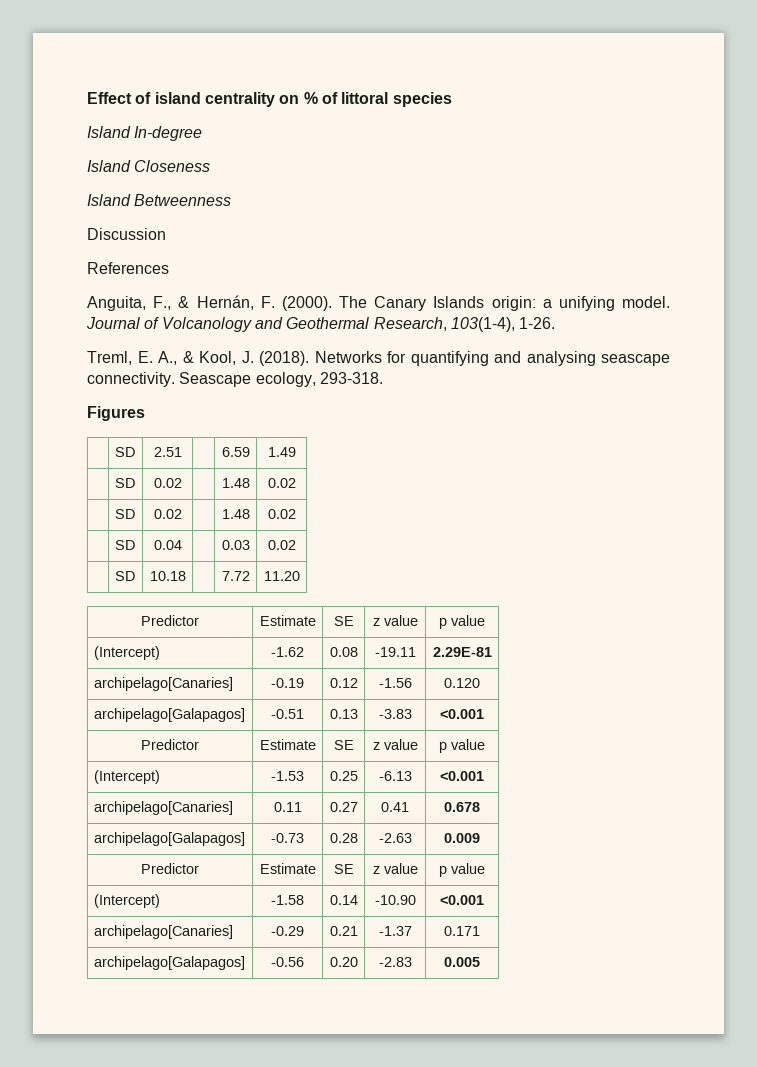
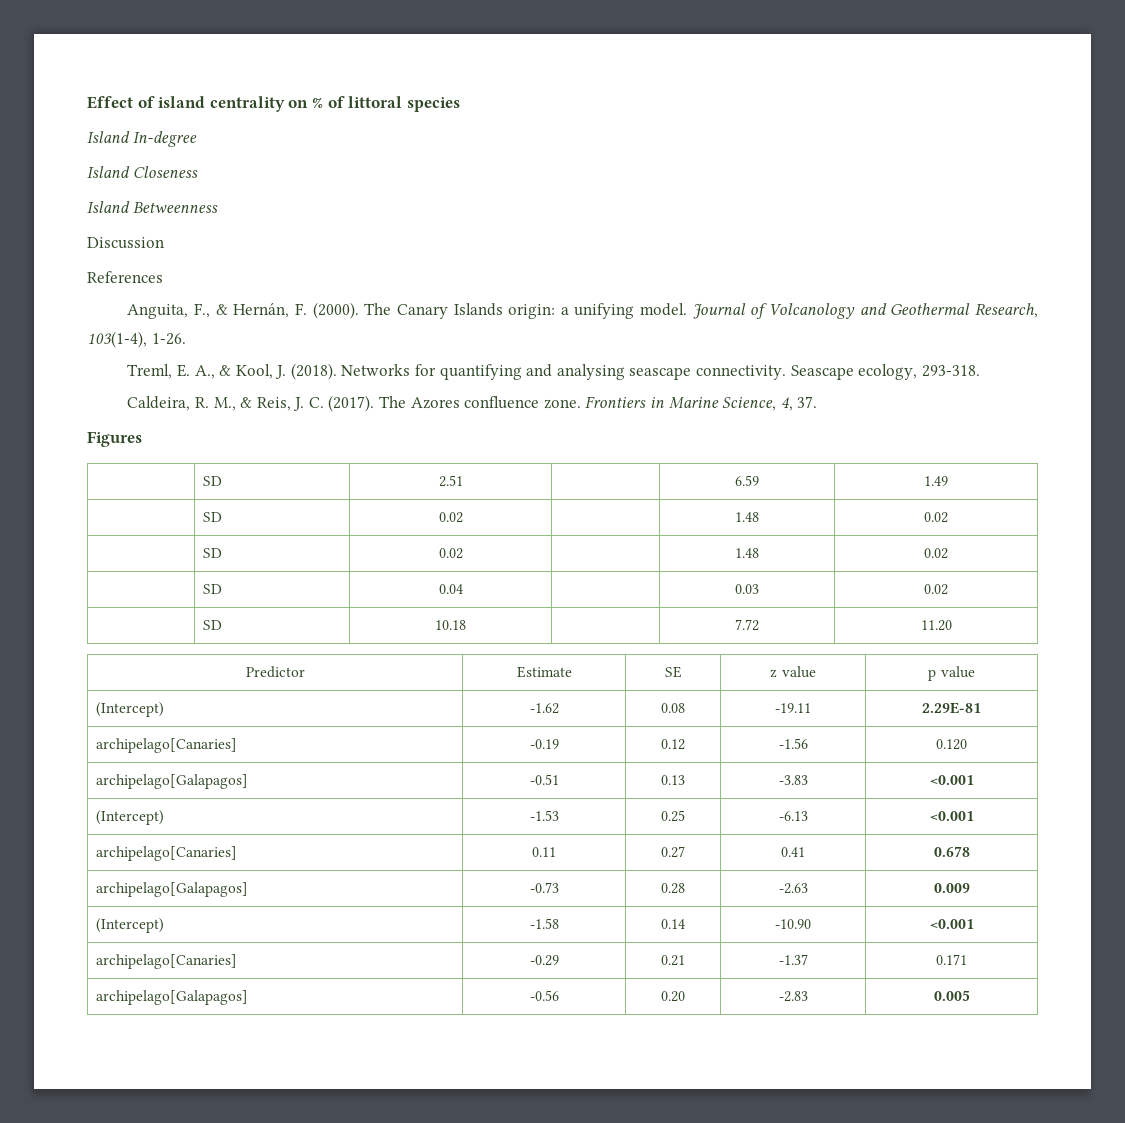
+ Caldeira, R. M., & Reis, J. C. (2017). The Azores confluence zone. Frontiers in Marine Science, 4, 37.
  archipelago[Galapagos] | -0.51 | 0.13 | -3.83 | <0.001
- Predictor | Estimate | SE | z value | p value
  archipelago[Galapagos] | -0.73 | 0.28 | -2.63 | 0.009
- Predictor | Estimate | SE | z value | p value

